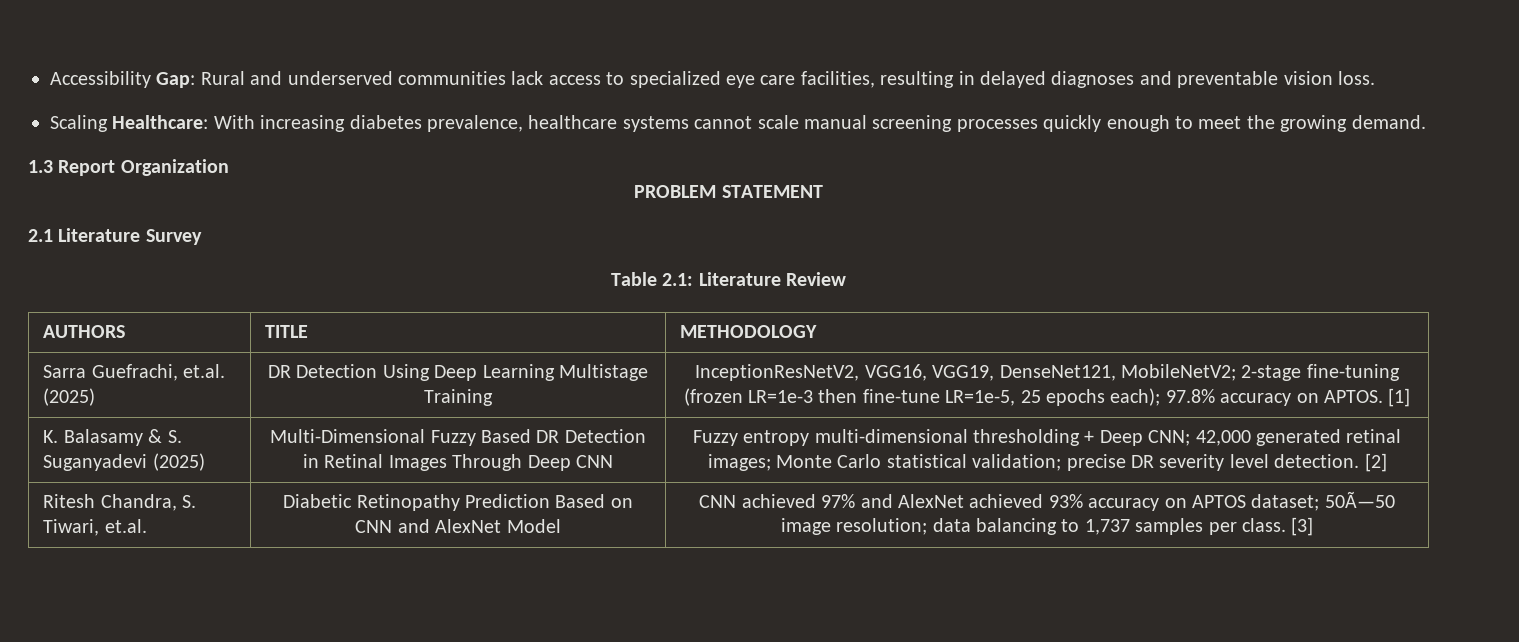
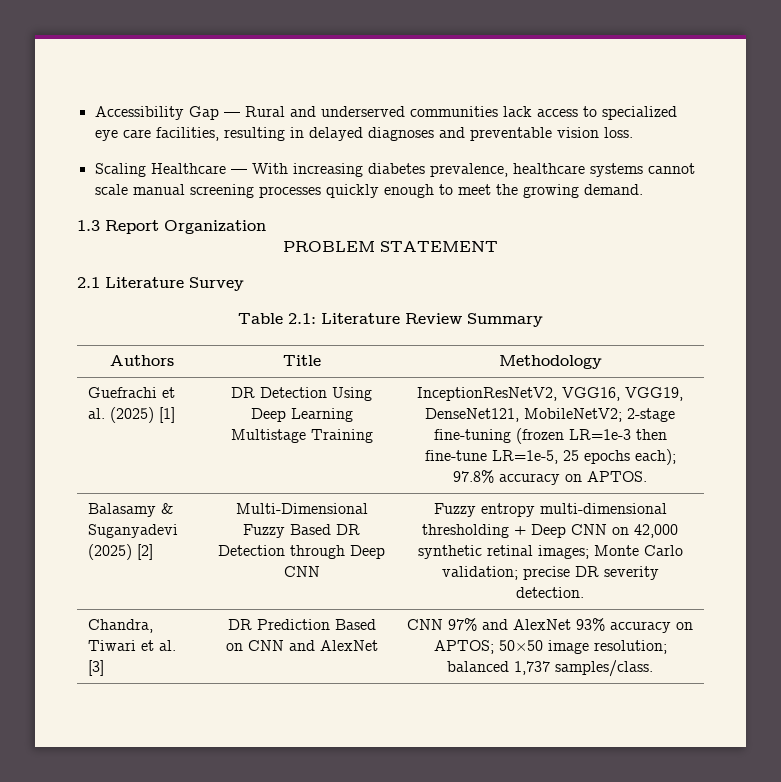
- Accessibility Gap: Rural and underserved communities lack access to specialized eye care facilities, resulting in delayed diagnoses and preventable vision loss.
+ Accessibility Gap — Rural and underserved communities lack access to specialized eye care facilities, resulting in delayed diagnoses and preventable vision loss.
- Scaling Healthcare: With increasing diabetes prevalence, healthcare systems cannot scale manual screening processes quickly enough to meet the growing demand.
+ Scaling Healthcare — With increasing diabetes prevalence, healthcare systems cannot scale manual screening processes quickly enough to meet the growing demand.
- Literature Review
- AUTHORS | TITLE | METHODOLOGY
- Sarra Guefrachi, et.al. (2025) | DR Detection Using Deep Learning Multistage Training | InceptionResNetV2, VGG16, VGG19, DenseNet121, MobileNetV2; 2-stage fine-tuning (frozen LR=1e-3 then fine-tune LR=1e-5, 25 epochs each); 97.8% accuracy on APTOS. [1]
- K. Balasamy & S. Suganyadevi (2025) | Multi-Dimensional Fuzzy Based DR Detection in Retinal Images Through Deep CNN | Fuzzy entropy multi-dimensional thresholding + Deep CNN; 42,000 generated retinal images; Monte Carlo statistical validation; precise DR severity level detection. [2]
- Ritesh Chandra, S. Tiwari, et.al. | Diabetic Retinopathy Prediction Based on CNN and AlexNet Model | CNN achieved 97% and AlexNet achieved 93% accuracy on APTOS dataset; 50Ã—50 image resolution; data balancing to 1,737 samples per class. [3]
+ Literature Review Summary
+ Authors | Title | Methodology
+ Guefrachi et al. (2025) [1] | DR Detection Using Deep Learning Multistage Training | InceptionResNetV2, VGG16, VGG19, DenseNet121, MobileNetV2; 2-stage fine-tuning (frozen LR=1e-3 then fine-tune LR=1e-5, 25 epochs each); 97.8% accuracy on APTOS.
+ Balasamy & Suganyadevi (2025) [2] | Multi-Dimensional Fuzzy Based DR Detection through Deep CNN | Fuzzy entropy multi-dimensional thresholding + Deep CNN on 42,000 synthetic retinal images; Monte Carlo validation; precise DR severity detection.
+ Chandra, Tiwari et al. [3] | DR Prediction Based on CNN and AlexNet | CNN 97% and AlexNet 93% accuracy on APTOS; 50×50 image resolution; balanced 1,737 samples/class.

